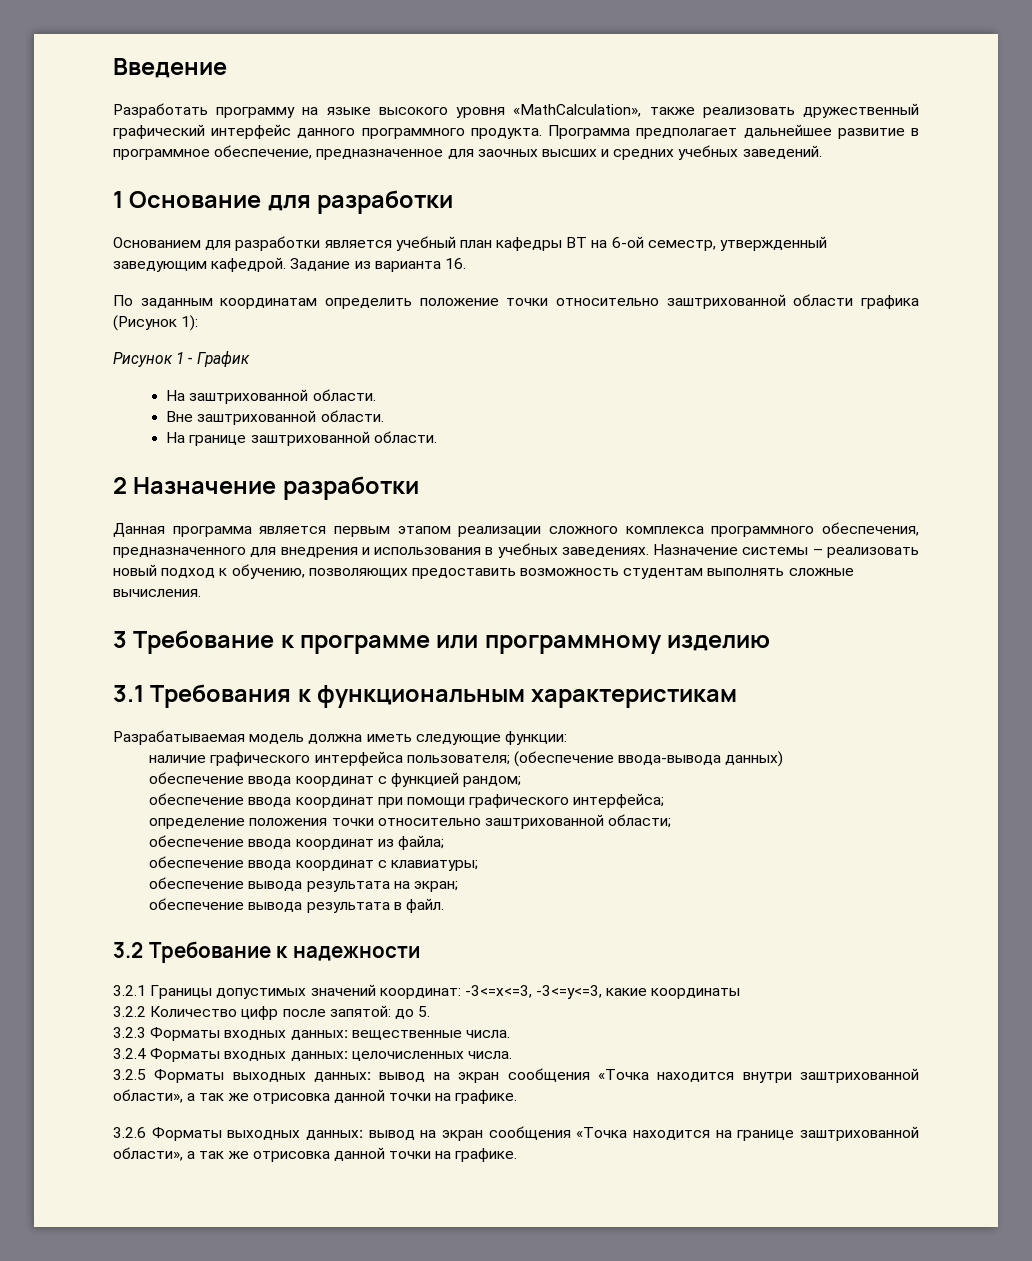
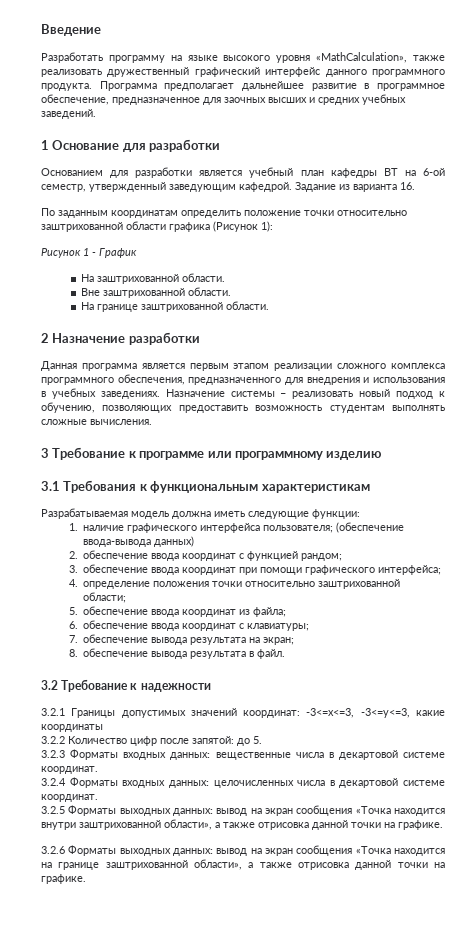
- наличие графического интерфейса пользователя; (обеспечение ввода-вывода данных)
+ 1. наличие графического интерфейса пользователя; (обеспечение ввода-вывода данных)
- обеспечение ввода координат с функцией рандом;
+ 2. обеспечение ввода координат с функцией рандом;
- обеспечение ввода координат при помощи графического интерфейса;
+ 3. обеспечение ввода координат при помощи графического интерфейса;
- определение положения точки относительно заштрихованной области;
+ 4. определение положения точки относительно заштрихованной области;
- обеспечение ввода координат из файла;
+ 5. обеспечение ввода координат из файла;
- обеспечение ввода координат с клавиатуры;
+ 6. обеспечение ввода координат с клавиатуры;
- обеспечение вывода результата на экран;
+ 7. обеспечение вывода результата на экран;
- обеспечение вывода результата в файл.
+ 8. обеспечение вывода результата в файл.
- 3.2.3 Форматы входных данных: вещественные числа.
+ 3.2.3 Форматы входных данных: вещественные числа в декартовой системе координат.
- 3.2.4 Форматы входных данных: целочисленных числа.
+ 3.2.4 Форматы входных данных: целочисленных числа в декартовой системе координат.
- 3.2.5 Форматы выходных данных: вывод на экран сообщения «Точка находится внутри заштрихованной области», а так же отрисовка данной точки на графике.
+ 3.2.5 Форматы выходных данных: вывод на экран сообщения «Точка находится внутри заштрихованной области», а также отрисовка данной точки на графике.
- 3.2.6 Форматы выходных данных: вывод на экран сообщения «Точка находится на границе заштрихованной области», а так же отрисовка данной точки на графике.
+ 3.2.6 Форматы выходных данных: вывод на экран сообщения «Точка находится на границе заштрихованной области», а также отрисовка данной точки на графике.

